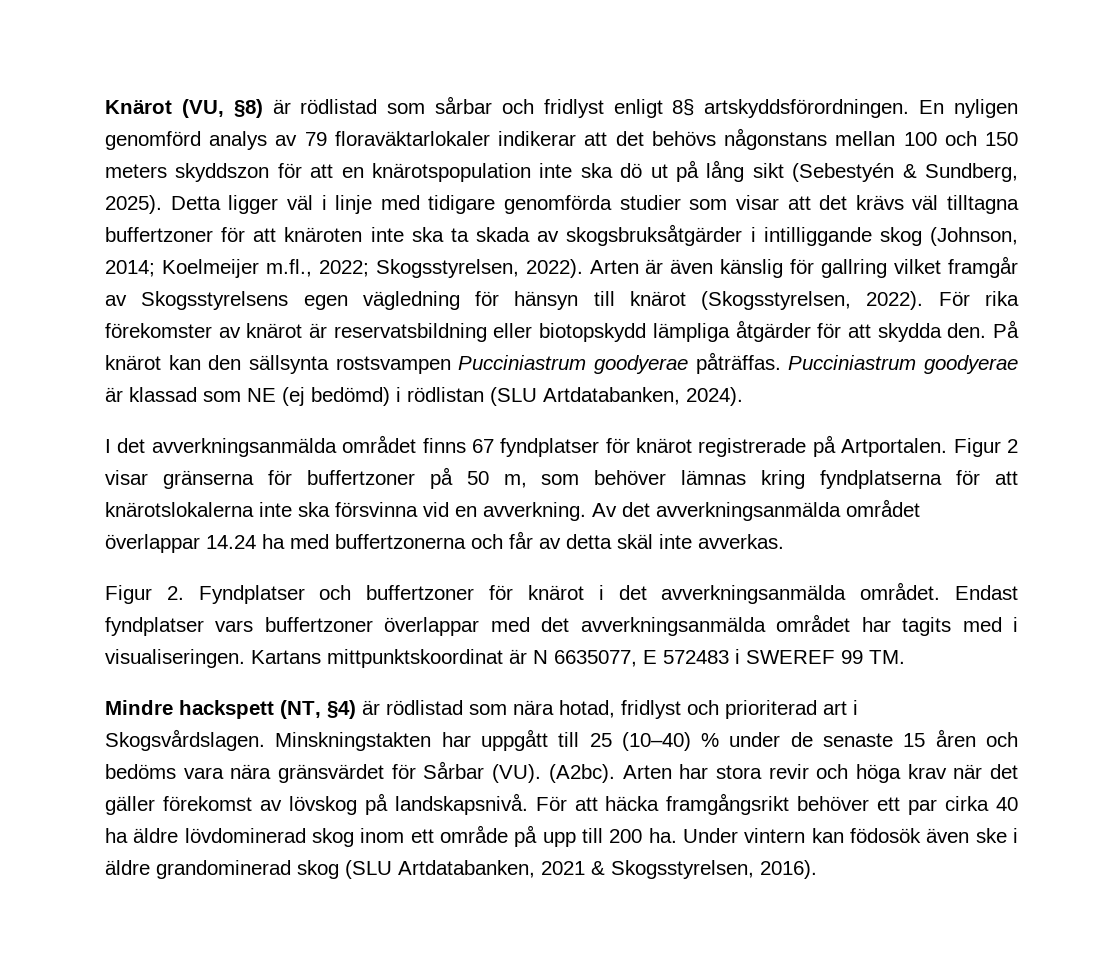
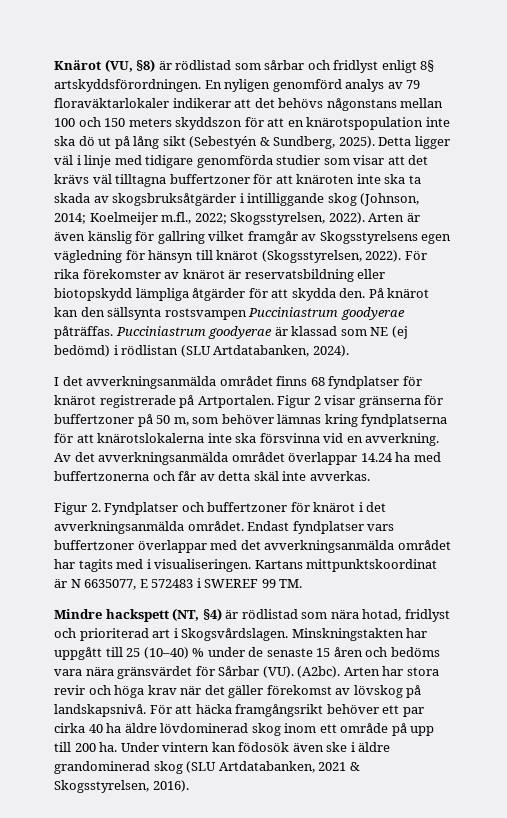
- I det avverkningsanmälda området finns 67 fyndplatser för knärot registrerade på Artportalen.
+ I det avverkningsanmälda området finns 68 fyndplatser för knärot registrerade på Artportalen.

